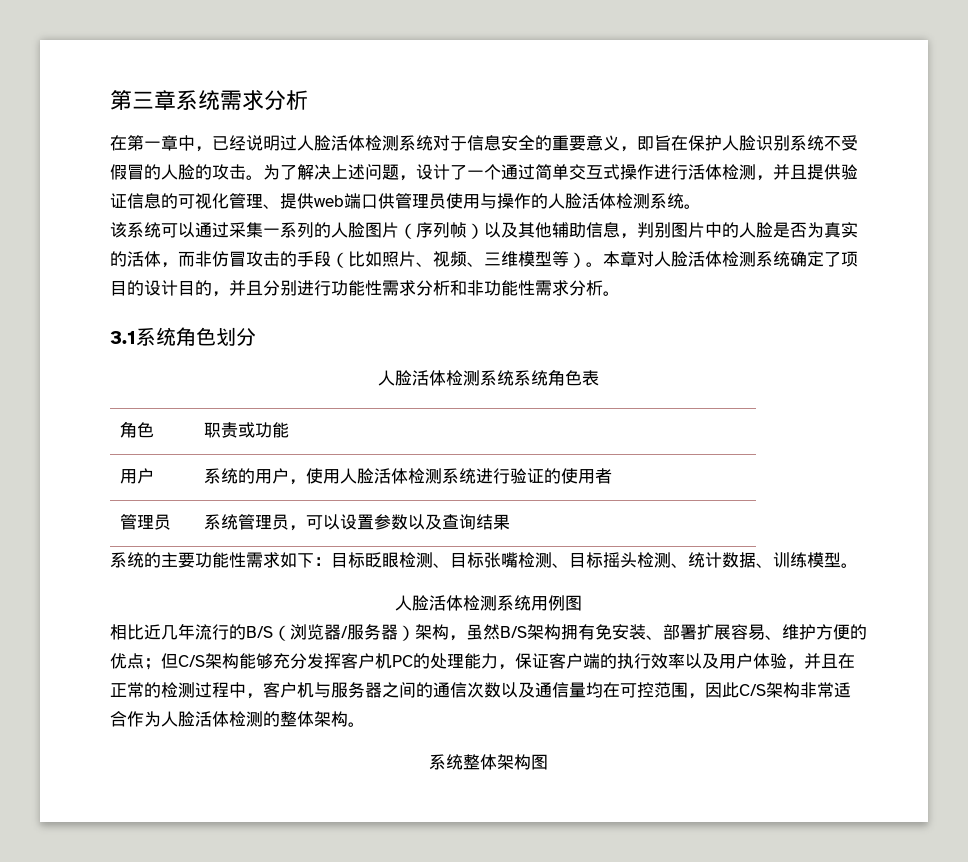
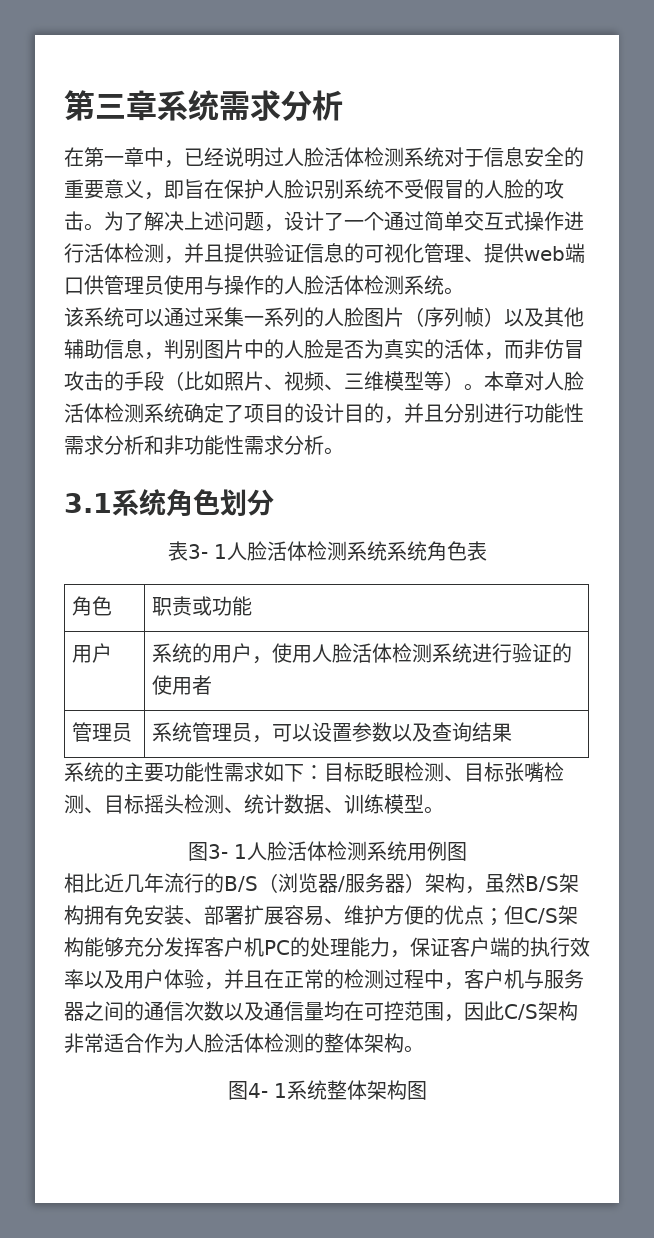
- 人脸活体检测系统系统角色表
+ 表3- 1人脸活体检测系统系统角色表
- 人脸活体检测系统用例图
+ 图3- 1人脸活体检测系统用例图
- 系统整体架构图
+ 图4- 1系统整体架构图

